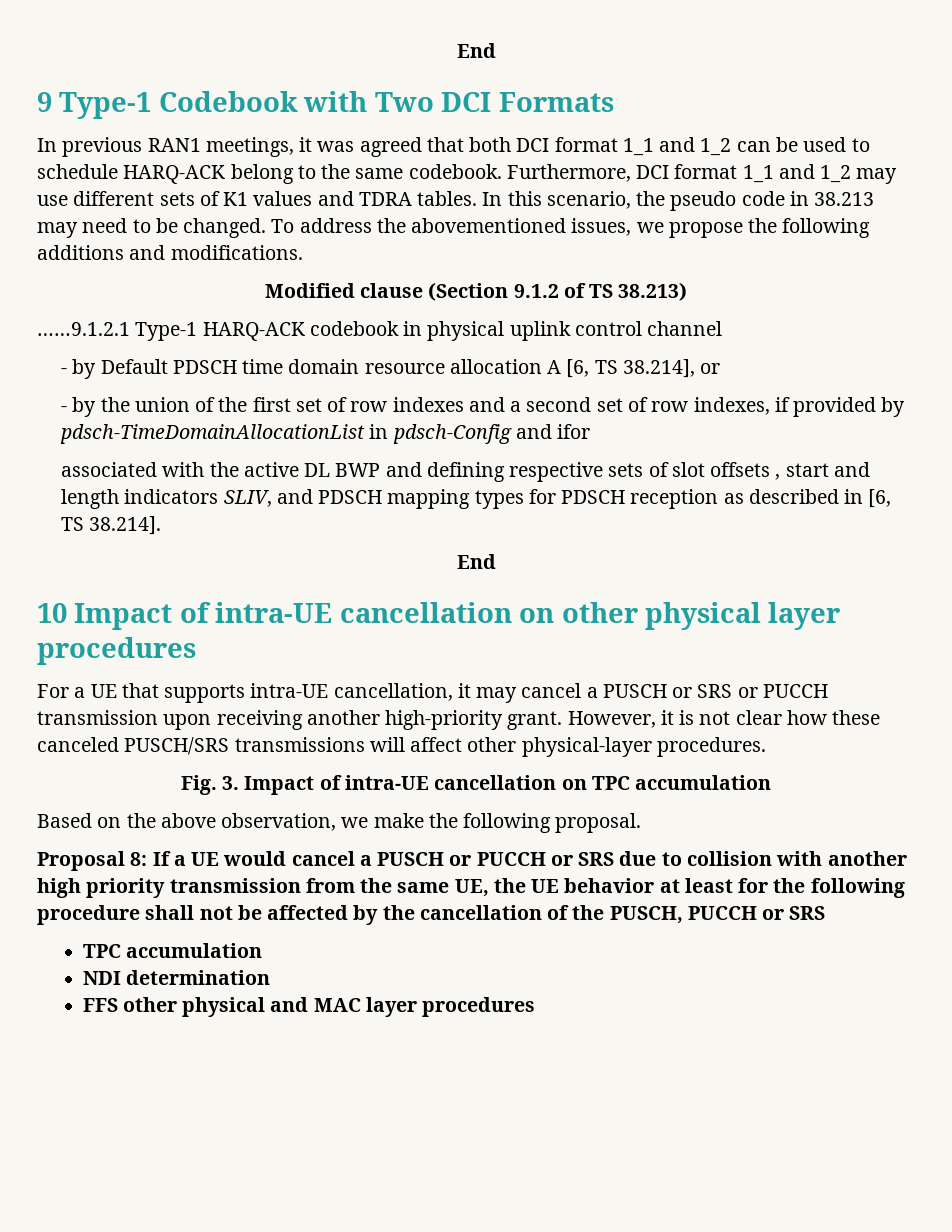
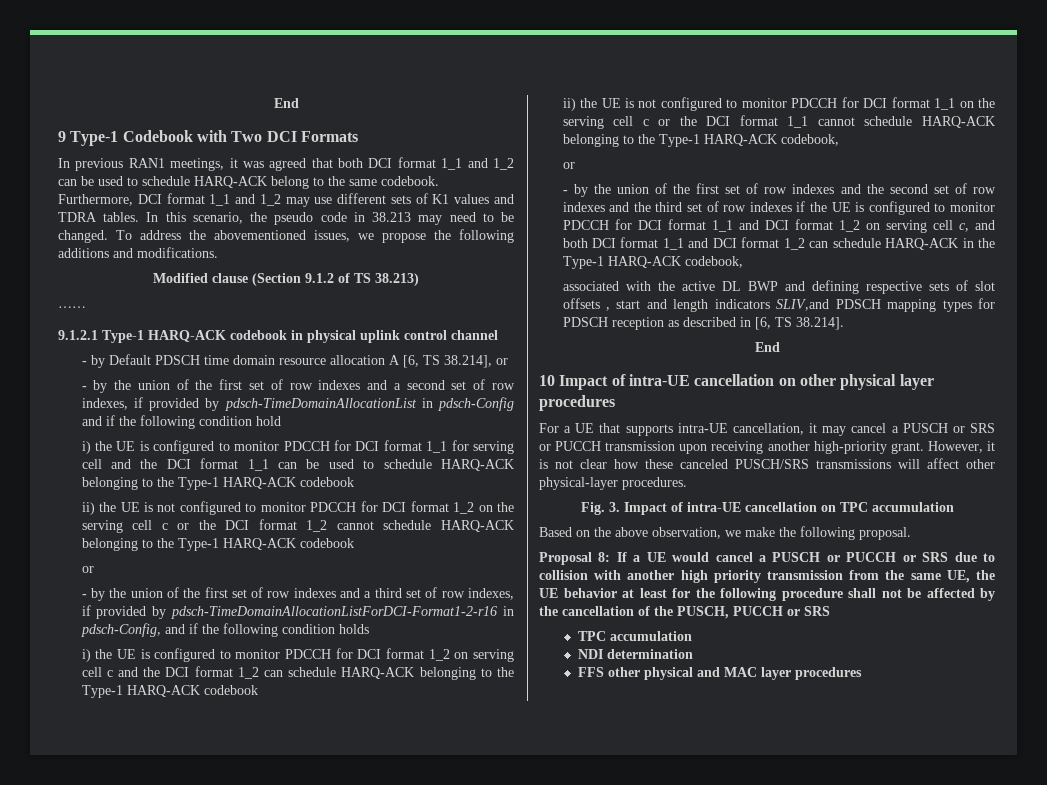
- ……9.1.2.1 Type-1 HARQ-ACK codebook in physical uplink control channel
+ ……
+ 9.1.2.1 Type-1 HARQ-ACK codebook in physical uplink control channel
- - by the union of the first set of row indexes and a second set of row indexes, if provided by pdsch-TimeDomainAllocationList in pdsch-Config and ifor
+ - by the union of the first set of row indexes and a second set of row indexes, if provided by pdsch-TimeDomainAllocationList in pdsch-Config and if the following condition hold
+ i) the UE is configured to monitor PDCCH for DCI format 1_1 for serving cell and the DCI format 1_1 can be used to schedule HARQ-ACK belonging to the Type-1 HARQ-ACK codebook
+ ii) the UE is not configured to monitor PDCCH for DCI format 1_2 on the serving cell c or the DCI format 1_2 cannot schedule HARQ-ACK belonging to the Type-1 HARQ-ACK codebook
+ or
+ - by the union of the first set of row indexes and a third set of row indexes, if provided by pdsch-TimeDomainAllocationListForDCI-Format1-2-r16 in pdsch-Config, and if the following condition holds
+ i) the UE is configured to monitor PDCCH for DCI format 1_2 on serving cell c and the DCI format 1_2 can schedule HARQ-ACK belonging to the Type-1 HARQ-ACK codebook
+ ii) the UE is not configured to monitor PDCCH for DCI format 1_1 on the serving cell c or the DCI format 1_1 cannot schedule HARQ-ACK belonging to the Type-1 HARQ-ACK codebook,
+ or
+ - by the union of the first set of row indexes and the second set of row indexes and the third set of row indexes if the UE is configured to monitor PDCCH for DCI format 1_1 and DCI format 1_2 on serving cell c, and both DCI format 1_1 and DCI format 1_2 can schedule HARQ-ACK in the Type-1 HARQ-ACK codebook,
- associated with the active DL BWP and defining respective sets of slot offsets , start and length indicators SLIV, and PDSCH mapping types for PDSCH reception as described in [6, TS 38.214].
+ associated with the active DL BWP and defining respective sets of slot offsets , start and length indicators SLIV,and PDSCH mapping types for PDSCH reception as described in [6, TS 38.214].

